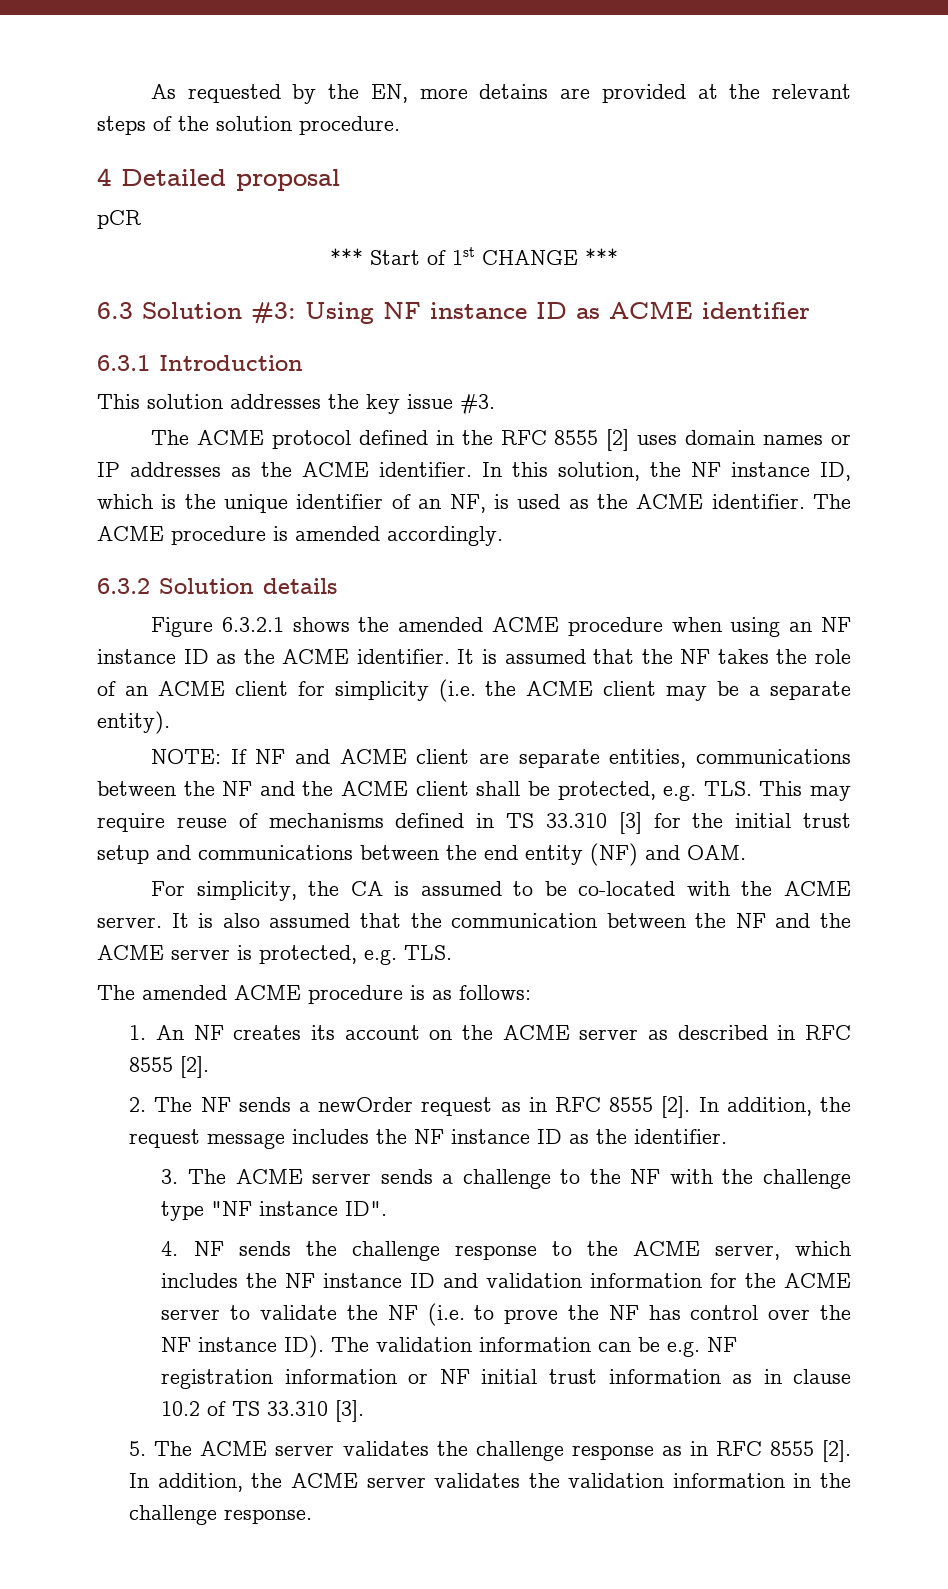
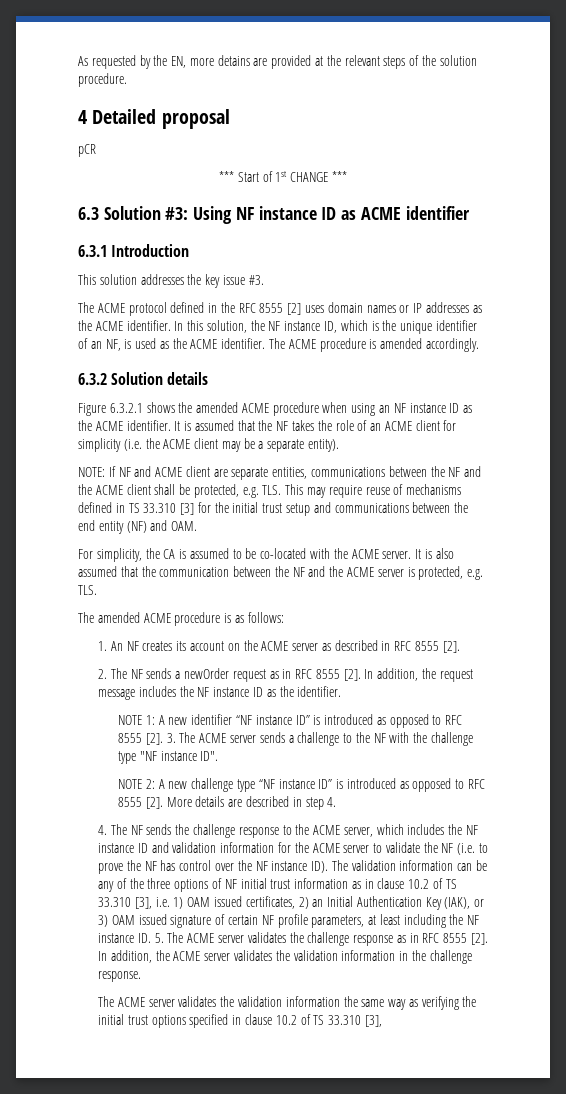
+ NOTE 1: A new identifier “NF instance ID” is introduced as opposed to RFC 8555 [2].
- 4. NF sends the challenge response to the ACME server, which includes the NF instance ID and validation information for the ACME server to validate the NF (i.e. to prove the NF has control over the NF instance ID). The validation information can be e.g. NF registration information or NF initial trust information as in clause 10.2 of TS 33.310 [3].
- 5. The ACME server validates the challenge response as in RFC 8555 [2].
+ NOTE 2: A new challenge type “NF instance ID” is introduced as opposed to RFC 8555 [2]. More details are described in step 4.
+ 4. The NF sends the challenge response to the ACME server, which includes the NF instance ID and validation information for the ACME server to validate the NF (i.e. to prove the NF has control over the NF instance ID). The validation information can be any of the three options of NF initial trust information as in clause 10.2 of TS 33.310 [3], i.e. 1) OAM issued certificates, 2) an Initial Authentication Key (IAK), or 3) OAM issued signature of certain NF profile parameters, at least including the NF instance ID. 5. The ACME server validates the challenge response as in RFC 8555 [2].
+ The ACME server validates the validation information the same way as verifying the initial trust options specified in clause 10.2 of TS 33.310 [3],

